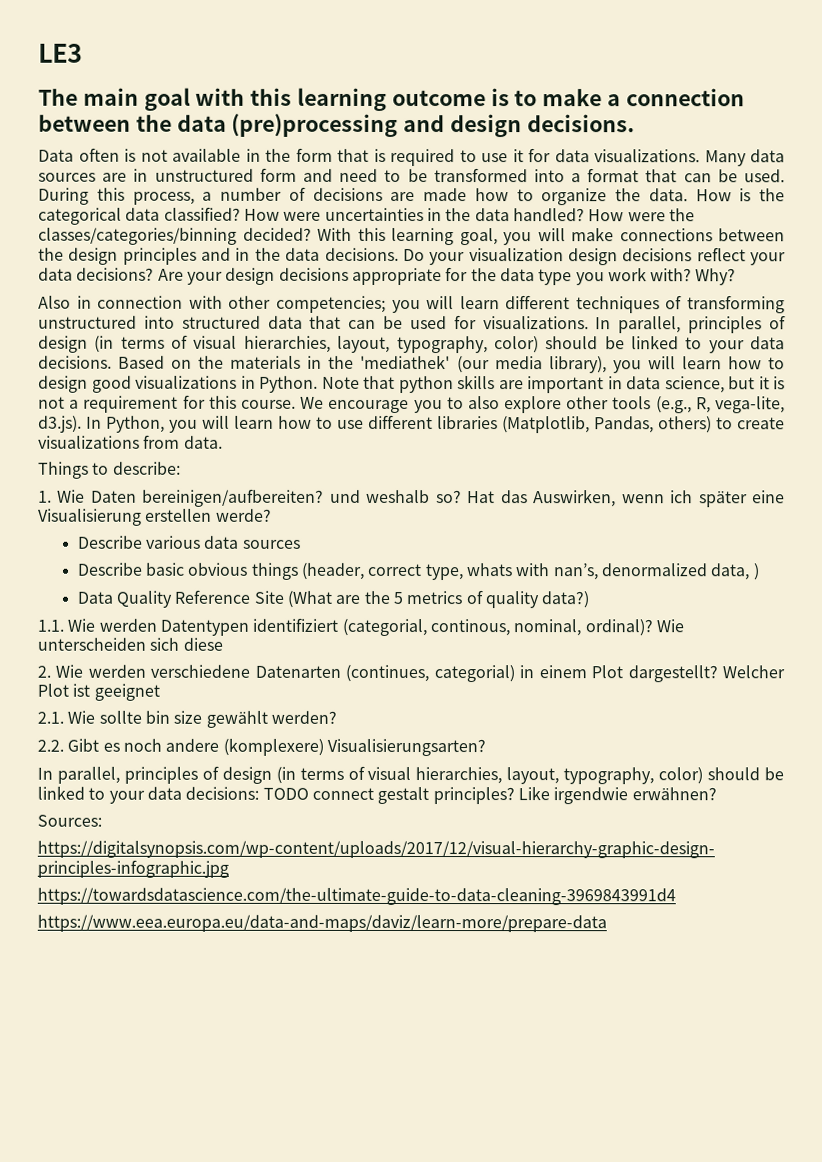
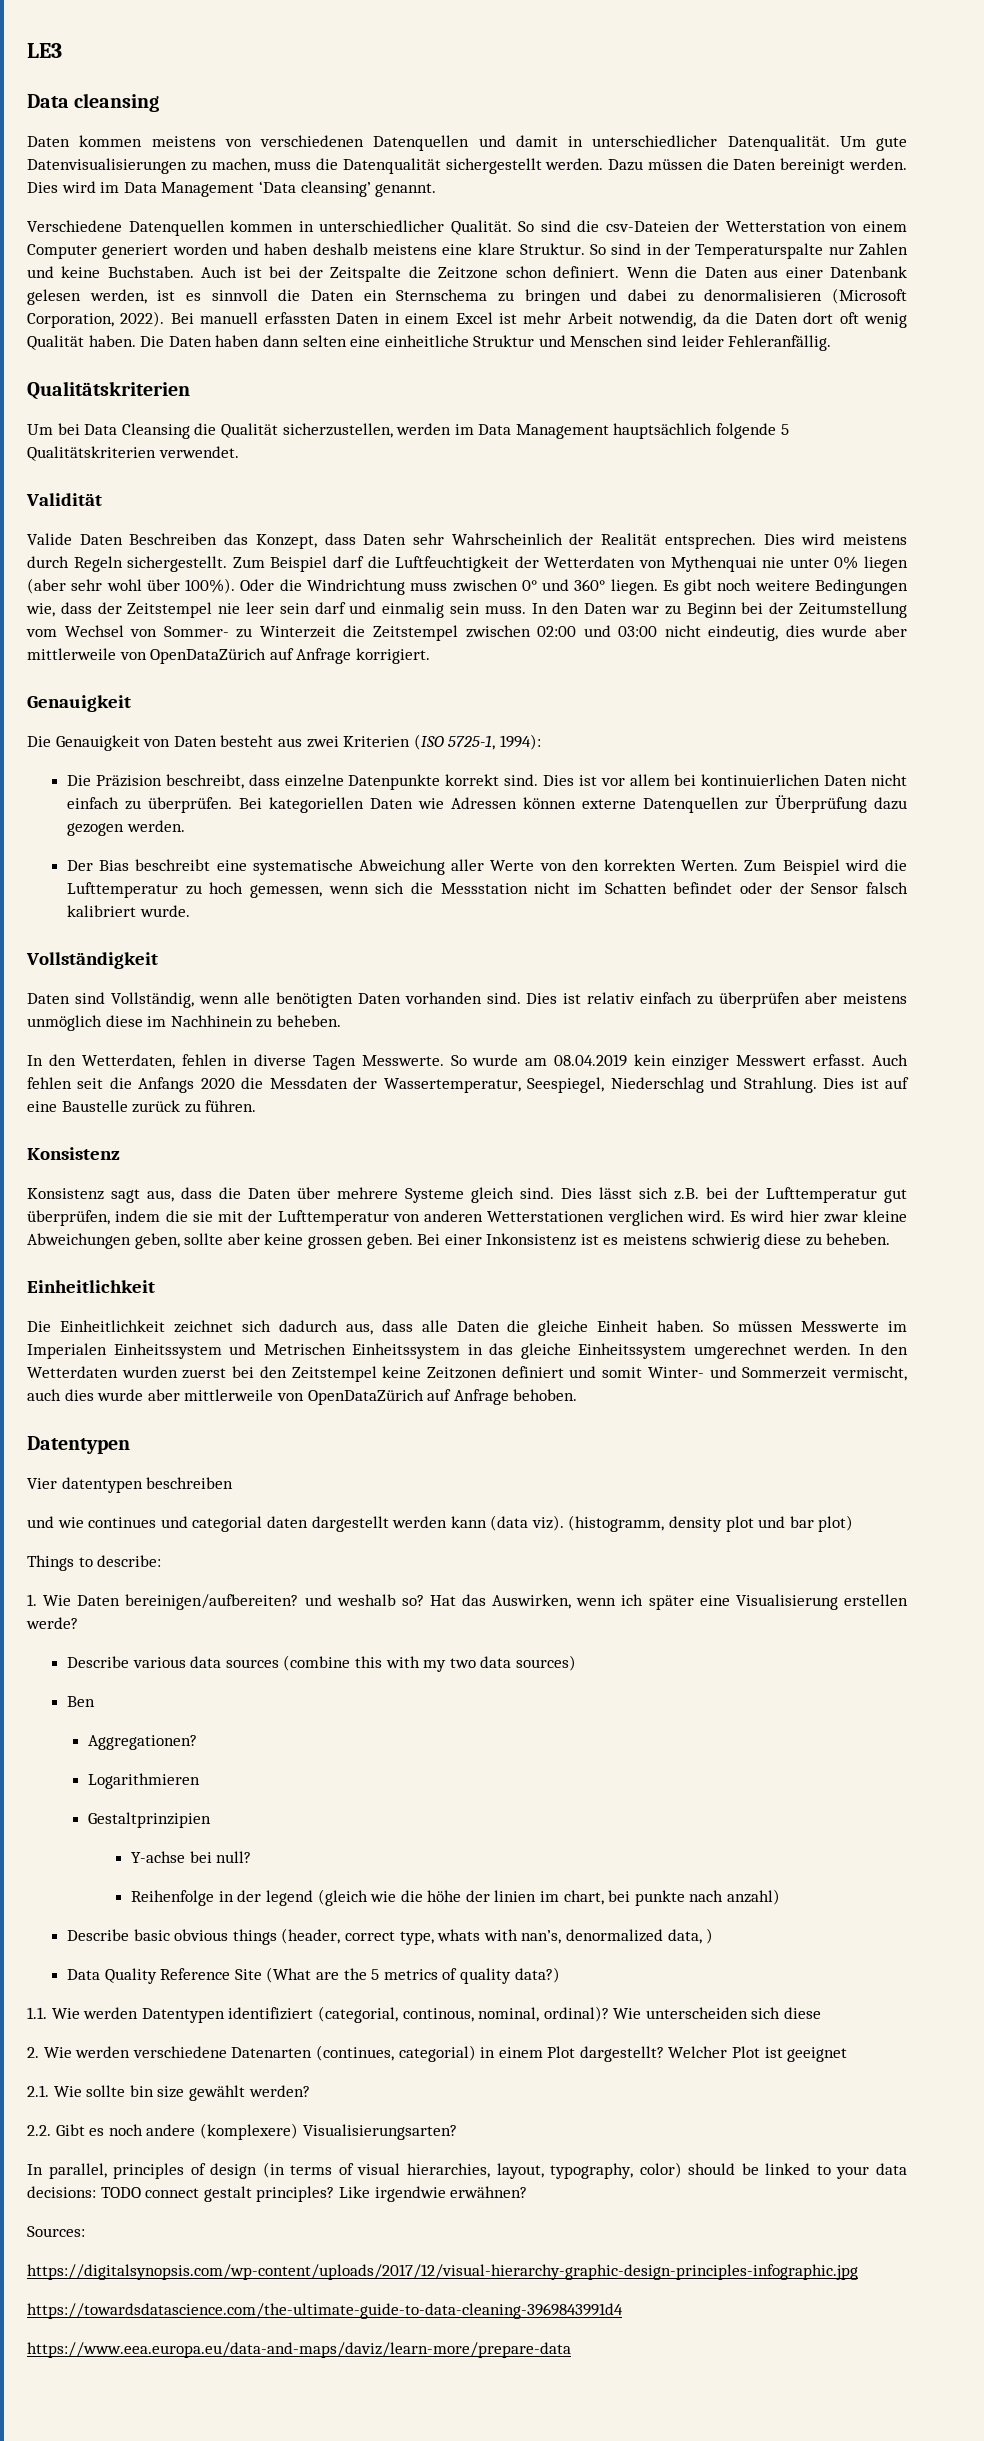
- The main goal with this learning outcome is to make a connection between the data (pre)processing and design decisions.
- Data often is not available in the form that is required to use it for data visualizations. Many data sources are in unstructured form and need to be transformed into a format that can be used. During this process, a number of decisions are made how to organize the data. How is the categorical data classified? How were uncertainties in the data handled? How were the classes/categories/binning decided? With this learning goal, you will make connections between the design principles and in the data decisions. Do your visualization design decisions reflect your data decisions? Are your design decisions appropriate for the data type you work with? Why?
- Also in connection with other competencies; you will learn different techniques of transforming unstructured into structured data that can be used for visualizations. In parallel, principles of design (in terms of visual hierarchies, layout, typography, color) should be linked to your data decisions. Based on the materials in the 'mediathek' (our media library), you will learn how to design good visualizations in Python. Note that python skills are important in data science, but it is not a requirement for this course. We encourage you to also explore other tools (e.g., R, vega-lite, d3.js). In Python, you will learn how to use different libraries (Matplotlib, Pandas, others) to create visualizations from data.
+ Data cleansing
+ Daten kommen meistens von verschiedenen Datenquellen und damit in unterschiedlicher Datenqualität. Um gute Datenvisualisierungen zu machen, muss die Datenqualität sichergestellt werden. Dazu müssen die Daten bereinigt werden. Dies wird im Data Management ‘Data cleansing’ genannt.
+ Verschiedene Datenquellen kommen in unterschiedlicher Qualität. So sind die csv-Dateien der Wetterstation von einem Computer generiert worden und haben deshalb meistens eine klare Struktur. So sind in der Temperaturspalte nur Zahlen und keine Buchstaben. Auch ist bei der Zeitspalte die Zeitzone schon definiert. Wenn die Daten aus einer Datenbank gelesen werden, ist es sinnvoll die Daten ein Sternschema zu bringen und dabei zu denormalisieren (Microsoft Corporation, 2022). Bei manuell erfassten Daten in einem Excel ist mehr Arbeit notwendig, da die Daten dort oft wenig Qualität haben. Die Daten haben dann selten eine einheitliche Struktur und Menschen sind leider Fehleranfällig.
+ Qualitätskriterien
+ Um bei Data Cleansing die Qualität sicherzustellen, werden im Data Management hauptsächlich folgende 5 Qualitätskriterien verwendet.
+ Validität
+ Valide Daten Beschreiben das Konzept, dass Daten sehr Wahrscheinlich der Realität entsprechen. Dies wird meistens durch Regeln sichergestellt. Zum Beispiel darf die Luftfeuchtigkeit der Wetterdaten von Mythenquai nie unter 0% liegen (aber sehr wohl über 100%). Oder die Windrichtung muss zwischen 0° und 360° liegen. Es gibt noch weitere Bedingungen wie, dass der Zeitstempel nie leer sein darf und einmalig sein muss. In den Daten war zu Beginn bei der Zeitumstellung vom Wechsel von Sommer- zu Winterzeit die Zeitstempel zwischen 02:00 und 03:00 nicht eindeutig, dies wurde aber mittlerweile von OpenDataZürich auf Anfrage korrigiert.
+ Genauigkeit
+ Die Genauigkeit von Daten besteht aus zwei Kriterien (ISO 5725-1, 1994):
+ Die Präzision beschreibt, dass einzelne Datenpunkte korrekt sind. Dies ist vor allem bei kontinuierlichen Daten nicht einfach zu überprüfen. Bei kategoriellen Daten wie Adressen können externe Datenquellen zur Überprüfung dazu gezogen werden.
+ Der Bias beschreibt eine systematische Abweichung aller Werte von den korrekten Werten. Zum Beispiel wird die Lufttemperatur zu hoch gemessen, wenn sich die Messstation nicht im Schatten befindet oder der Sensor falsch kalibriert wurde.
+ Vollständigkeit
+ Daten sind Vollständig, wenn alle benötigten Daten vorhanden sind. Dies ist relativ einfach zu überprüfen aber meistens unmöglich diese im Nachhinein zu beheben.
+ In den Wetterdaten, fehlen in diverse Tagen Messwerte. So wurde am 08.04.2019 kein einziger Messwert erfasst. Auch fehlen seit die Anfangs 2020 die Messdaten der Wassertemperatur, Seespiegel, Niederschlag und Strahlung. Dies ist auf eine Baustelle zurück zu führen.
+ Konsistenz
+ Konsistenz sagt aus, dass die Daten über mehrere Systeme gleich sind. Dies lässt sich z.B. bei der Lufttemperatur gut überprüfen, indem die sie mit der Lufttemperatur von anderen Wetterstationen verglichen wird. Es wird hier zwar kleine Abweichungen geben, sollte aber keine grossen geben. Bei einer Inkonsistenz ist es meistens schwierig diese zu beheben.
+ Einheitlichkeit
+ Die Einheitlichkeit zeichnet sich dadurch aus, dass alle Daten die gleiche Einheit haben. So müssen Messwerte im Imperialen Einheitssystem und Metrischen Einheitssystem in das gleiche Einheitssystem umgerechnet werden. In den Wetterdaten wurden zuerst bei den Zeitstempel keine Zeitzonen definiert und somit Winter- und Sommerzeit vermischt, auch dies wurde aber mittlerweile von OpenDataZürich auf Anfrage behoben.
+ Datentypen
+ Vier datentypen beschreiben
+ und wie continues und categorial daten dargestellt werden kann (data viz). (histogramm, density plot und bar plot)
- Describe various data sources
+ Describe various data sources (combine this with my two data sources)
+ Ben
+ Aggregationen?
+ Logarithmieren
+ Gestaltprinzipien
+ Y-achse bei null?
+ Reihenfolge in der legend (gleich wie die höhe der linien im chart, bei punkte nach anzahl)

